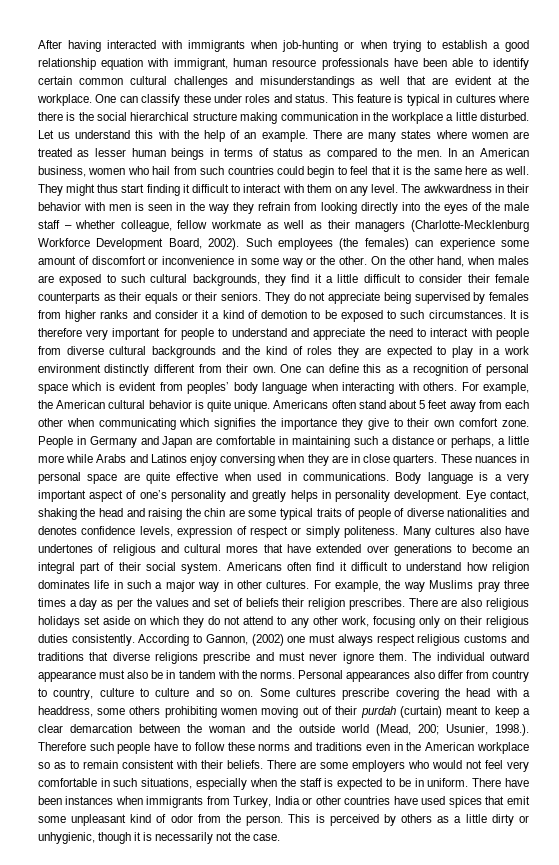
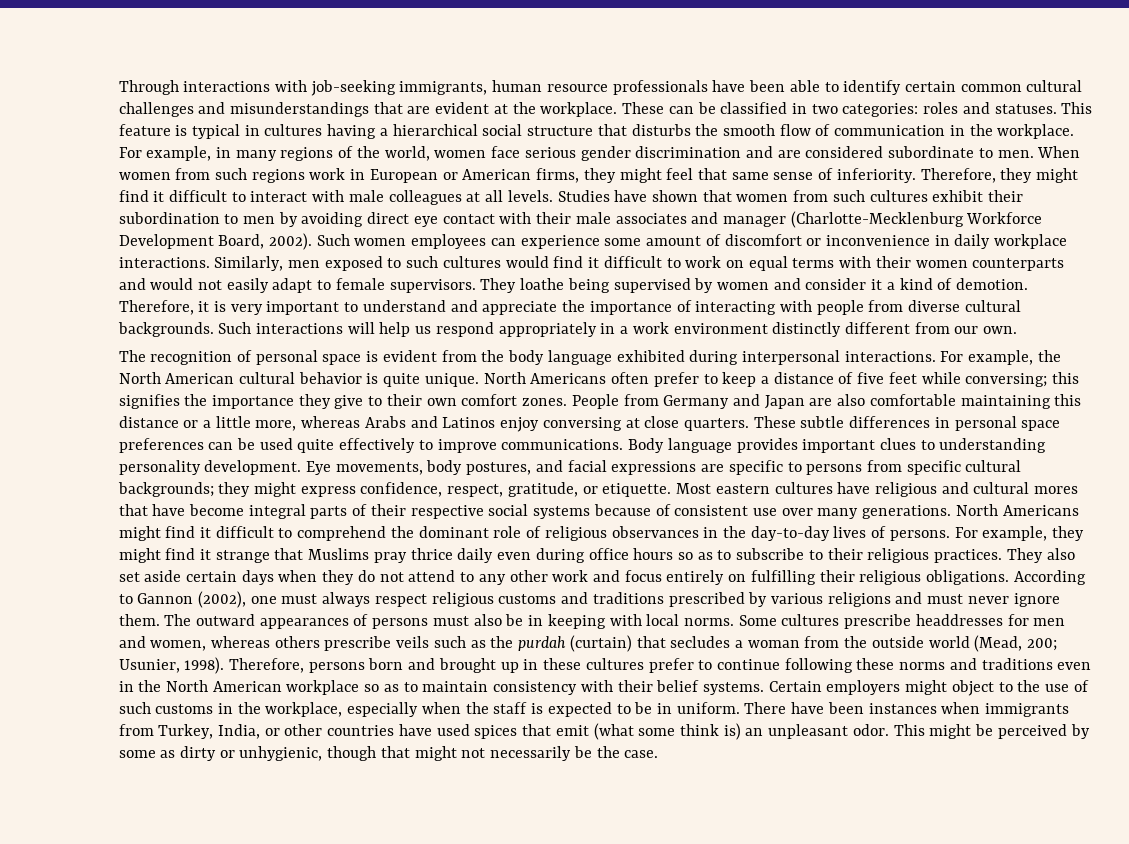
- After having interacted with immigrants when job-hunting or when trying to establish a good relationship equation with immigrant, human resource professionals have been able to identify certain common cultural challenges and misunderstandings as well that are evident at the workplace.
+ Through interactions with job-seeking immigrants, human resource professionals have been able to identify certain common cultural challenges and misunderstandings that are evident at the workplace.
- One can classify these under roles and status.
+ These can be classified in two categories: roles and statuses.
- This feature is typical in cultures where there is the social hierarchical structure making communication in the workplace a little disturbed. Let us understand this with the help of an example. There are many states where women are treated as lesser human beings in terms of status as compared to the men. In an American business, women who hail from such countries could begin to feel that it is the same here as well. They might thus start finding it difficult to interact with them on any level. The awkwardness in their behavior with men is seen in the way they refrain from looking directly into the eyes of the male staff – whether colleague, fellow workmate as well as their managers (Charlotte-Mecklenburg Workforce Development Board, 2002).
+ This feature is typical in cultures having a hierarchical social structure that disturbs the smooth flow of communication in the workplace. For example, in many regions of the world, women face serious gender discrimination and are considered subordinate to men. When women from such regions work in European or American firms, they might feel that same sense of inferiority. Therefore, they might find it difficult to interact with male colleagues at all levels. Studies have shown that women from such cultures exhibit their subordination to men by avoiding direct eye contact with their male associates and manager (Charlotte-Mecklenburg Workforce Development Board, 2002).
- Such employees (the females) can experience some amount of discomfort or inconvenience in some way or the other. On the other hand, when males are exposed to such cultural backgrounds, they find it a little difficult to consider their female counterparts as their equals or their seniors. They do not appreciate being supervised by females from higher ranks and consider it a kind of demotion to be exposed to such circumstances. It is therefore very important for people to understand and appreciate the need to interact with people from diverse cultural backgrounds and the kind of roles they are expected to play in a work environment distinctly different from their own. One can define this as a recognition of personal space which is evident from peoples’ body language when interacting with others. For example, the American cultural behavior is quite unique.
+ Such women employees can experience some amount of discomfort or inconvenience in daily workplace interactions. Similarly, men exposed to such cultures would find it difficult to work on equal terms with their women counterparts and would not easily adapt to female supervisors. They loathe being supervised by women and consider it a kind of demotion. Therefore, it is very important to understand and appreciate the importance of interacting with people from diverse cultural backgrounds. Such interactions will help us respond appropriately in a work environment distinctly different from our own.
+ The recognition of personal space is evident from the body language exhibited during interpersonal interactions. For example, the North American cultural behavior is quite unique.
- Americans often stand about 5 feet away from each other when communicating which signifies the importance they give to their own comfort zone. People in Germany and Japan are comfortable in maintaining such a distance or perhaps, a little more while Arabs and Latinos enjoy conversing when they are in close quarters.
+ North Americans often prefer to keep a distance of five feet while conversing; this signifies the importance they give to their own comfort zones. People from Germany and Japan are also comfortable maintaining this distance or a little more, whereas Arabs and Latinos enjoy conversing at close quarters.
- These nuances in personal space are quite effective when used in communications. Body language is a very important aspect of one’s personality and greatly helps in personality development. Eye contact, shaking the head and raising the chin are some typical traits of people of diverse nationalities and denotes confidence levels, expression of respect or simply politeness. Many cultures also have undertones of religious and cultural mores that have extended over generations to become an integral part of their social system. Americans often find it difficult to understand how religion dominates life in such a major way in other cultures. For example, the way Muslims pray three times a day as per the values and set of beliefs their religion prescribes. There are also religious holidays set aside on which they do not attend to any other work, focusing only on their religious duties consistently. According to Gannon, (2002) one must always respect religious customs and traditions that diverse religions prescribe and must never ignore them.
+ These subtle differences in personal space preferences can be used quite effectively to improve communications. Body language provides important clues to understanding personality development. Eye movements, body postures, and facial expressions are specific to persons from specific cultural backgrounds; they might express confidence, respect, gratitude, or etiquette. Most eastern cultures have religious and cultural mores that have become integral parts of their respective social systems because of consistent use over many generations. North Americans might find it difficult to comprehend the dominant role of religious observances in the day-to-day lives of persons. For example, they might find it strange that Muslims pray thrice daily even during office hours so as to subscribe to their religious practices. They also set aside certain days when they do not attend to any other work and focus entirely on fulfilling their religious obligations. According to Gannon (2002), one must always respect religious customs and traditions prescribed by various religions and must never ignore them.
- The individual outward appearance must also be in tandem with the norms. Personal appearances also differ from country to country, culture to culture and so on. Some cultures prescribe covering the head with a headdress, some others prohibiting women moving out of their purdah (curtain) meant to keep a clear demarcation between the woman and the outside world (Mead, 200; Usunier, 1998.). Therefore such people have to follow these norms and traditions even in the American workplace so as to remain consistent with their beliefs. There are some employers who would not feel very comfortable in such situations, especially when the staff is expected to be in uniform.
+ The outward appearances of persons must also be in keeping with local norms. Some cultures prescribe headdresses for men and women, whereas others prescribe veils such as the purdah (curtain) that secludes a woman from the outside world (Mead, 200; Usunier, 1998). Therefore, persons born and brought up in these cultures prefer to continue following these norms and traditions even in the North American workplace so as to maintain consistency with their belief systems. Certain employers might object to the use of such customs in the workplace, especially when the staff is expected to be in uniform.
- There have been instances when immigrants from Turkey, India or other countries have used spices that emit some unpleasant kind of odor from the person. This is perceived by others as a little dirty or unhygienic, though it is necessarily not the case.
+ There have been instances when immigrants from Turkey, India, or other countries have used spices that emit (what some think is) an unpleasant odor. This might be perceived by some as dirty or unhygienic, though that might not necessarily be the case.

